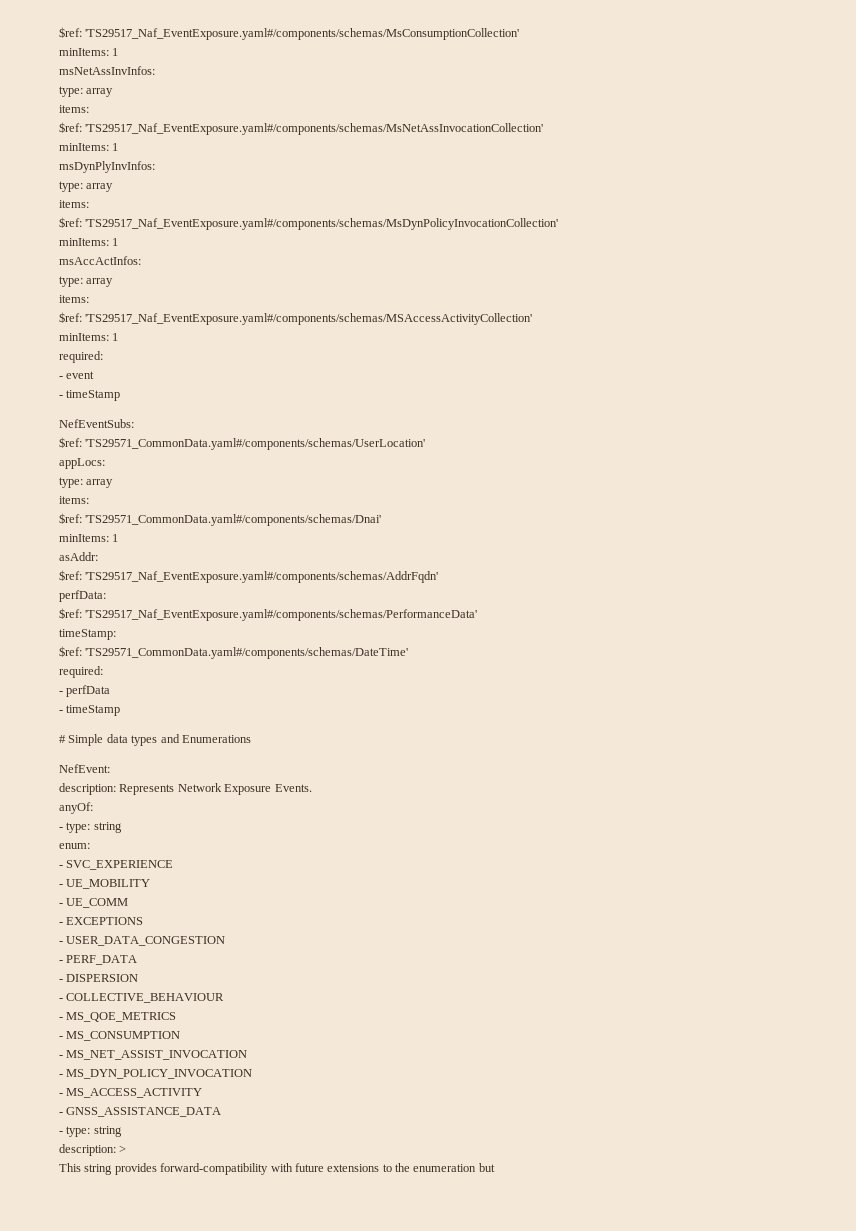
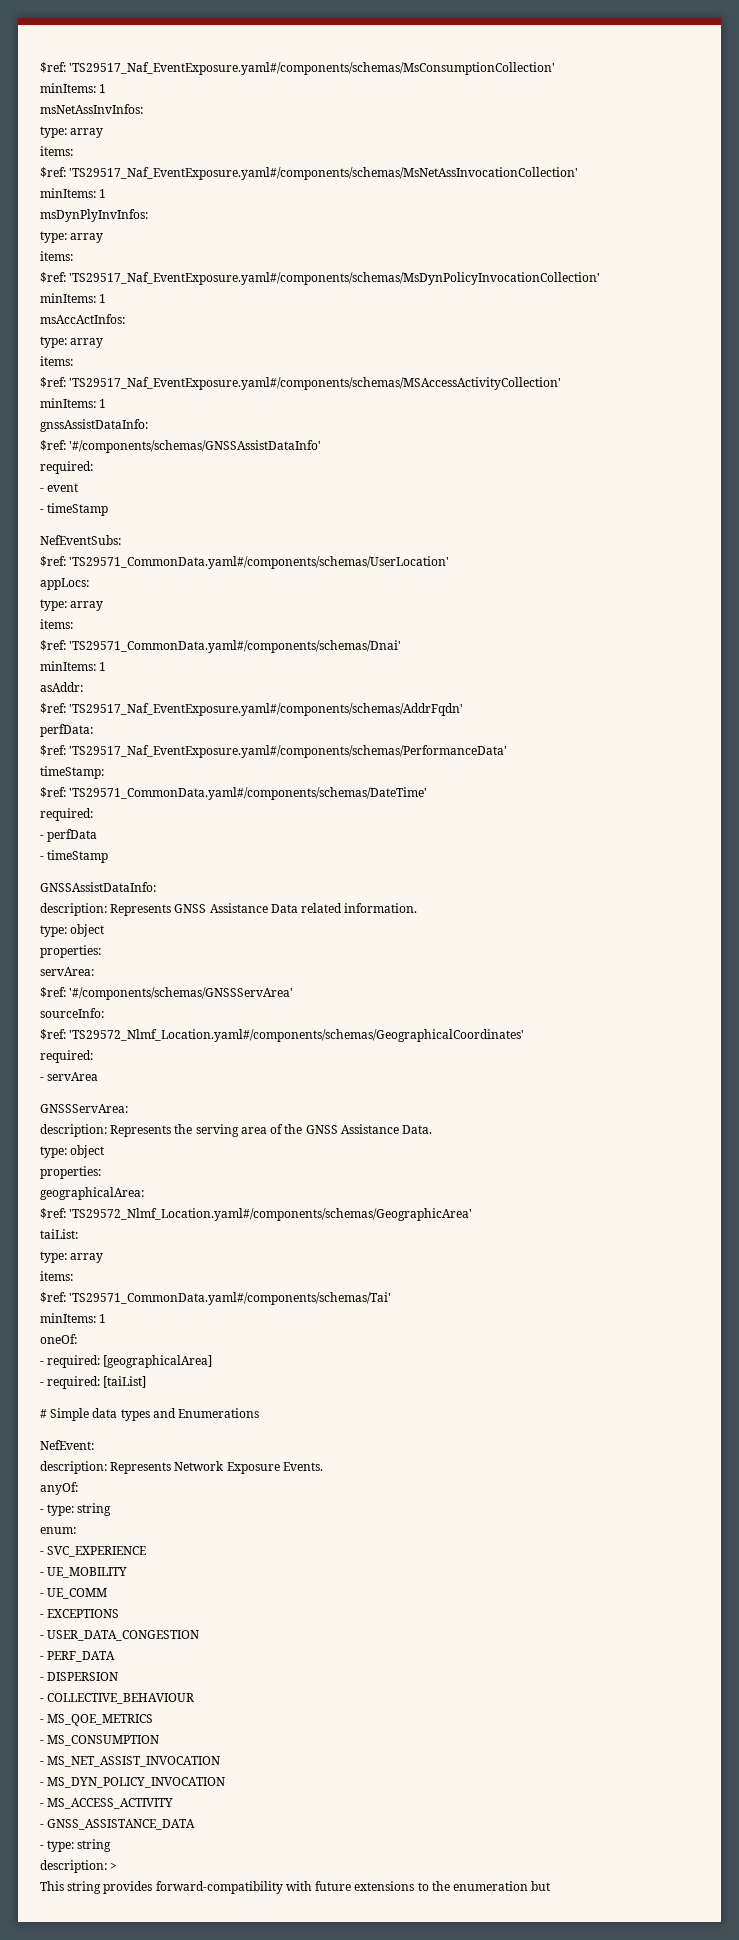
+ gnssAssistDataInfo:
+ $ref: '#/components/schemas/GNSSAssistDataInfo'
+ GNSSAssistDataInfo:
+ description: Represents GNSS Assistance Data related information.
+ type: object
+ properties:
+ servArea:
+ $ref: '#/components/schemas/GNSSServArea'
+ sourceInfo:
+ $ref: 'TS29572_Nlmf_Location.yaml#/components/schemas/GeographicalCoordinates'
+ required:
+ - servArea
+ GNSSServArea:
+ description: Represents the serving area of the GNSS Assistance Data.
+ type: object
+ properties:
+ geographicalArea:
+ $ref: 'TS29572_Nlmf_Location.yaml#/components/schemas/GeographicArea'
+ taiList:
+ type: array
+ items:
+ $ref: 'TS29571_CommonData.yaml#/components/schemas/Tai'
+ minItems: 1
+ oneOf:
+ - required: [geographicalArea]
+ - required: [taiList]

